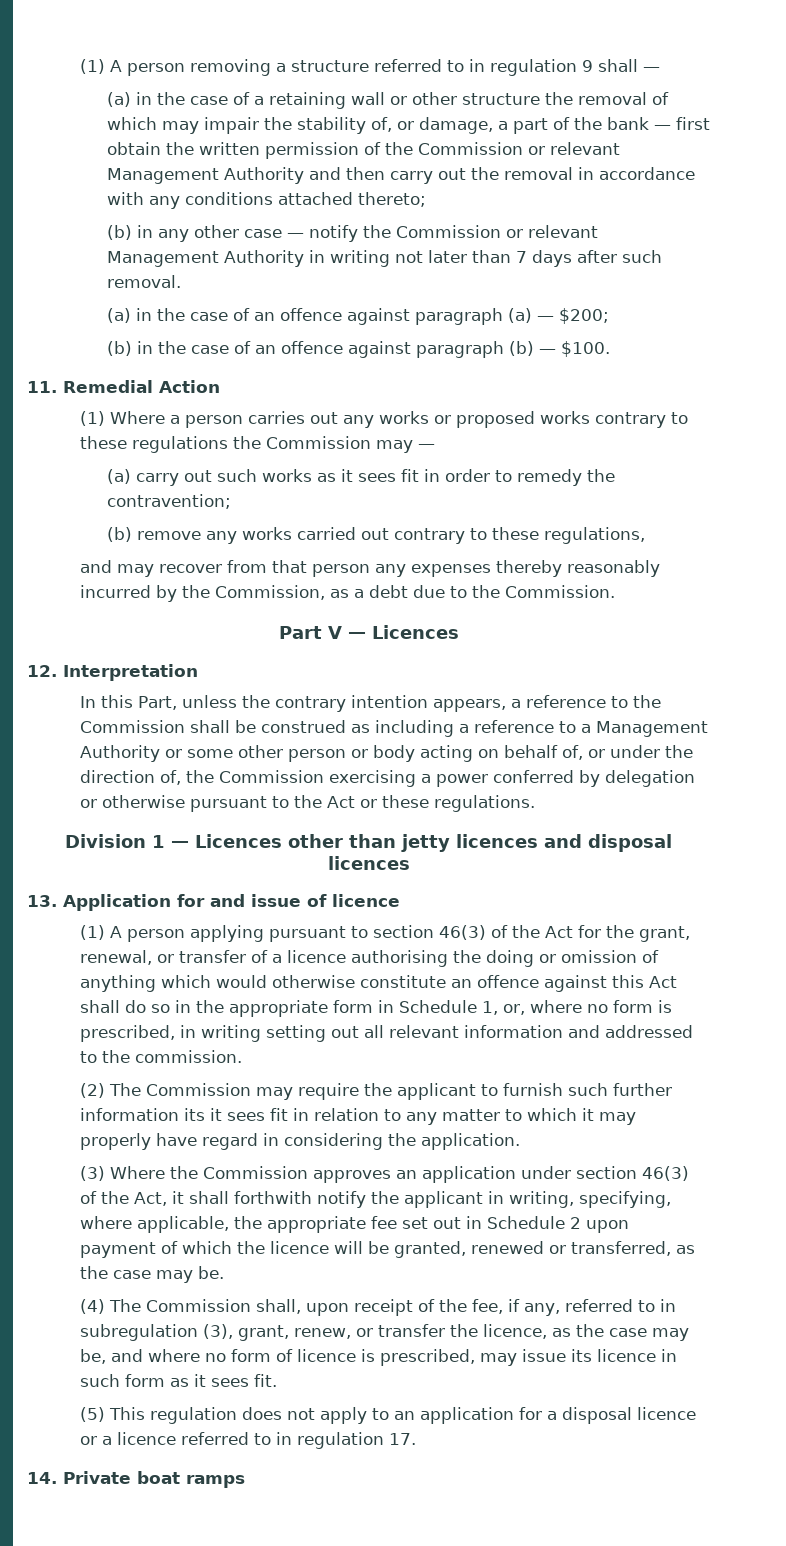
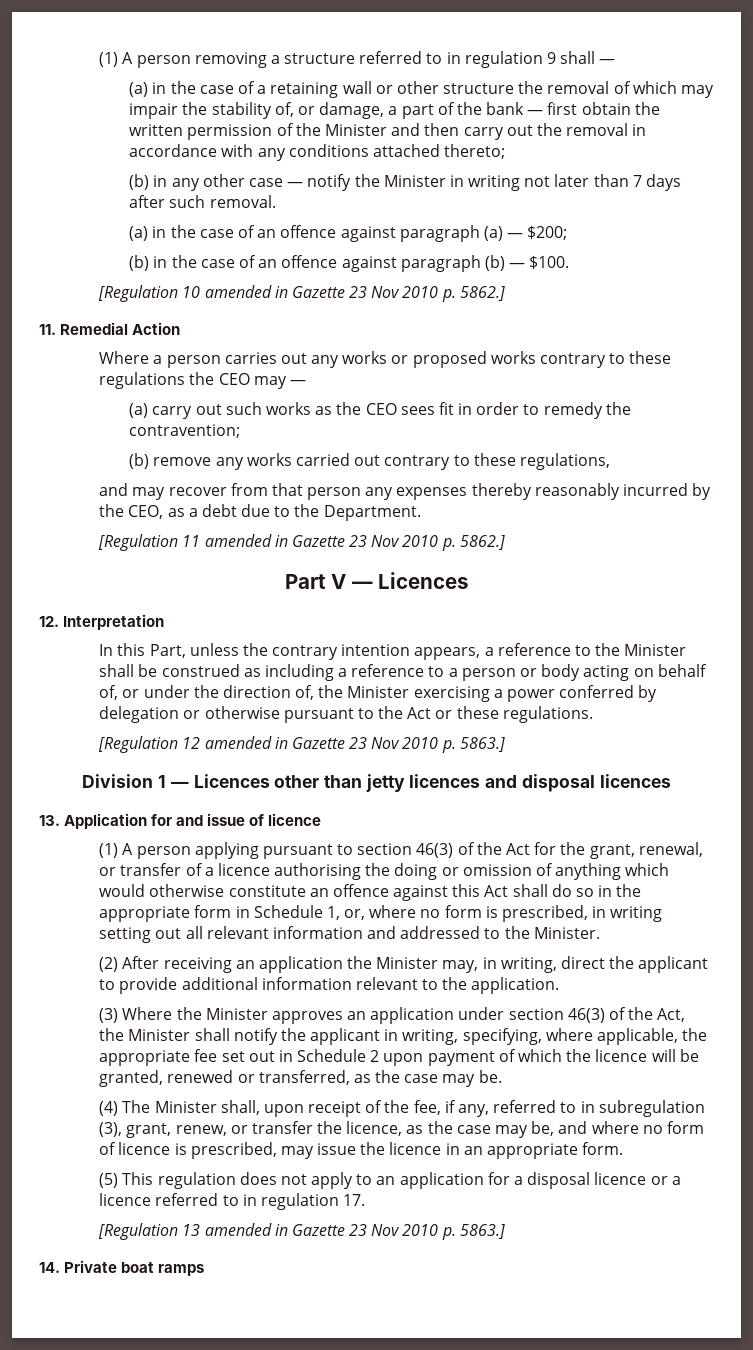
- (a) in the case of a retaining wall or other structure the removal of which may impair the stability of, or damage, a part of the bank — first obtain the written permission of the Commission or relevant Management Authority and then carry out the removal in accordance with any conditions attached thereto;
+ (a) in the case of a retaining wall or other structure the removal of which may impair the stability of, or damage, a part of the bank — first obtain the written permission of the Minister and then carry out the removal in accordance with any conditions attached thereto;
- (b) in any other case — notify the Commission or relevant Management Authority in writing not later than 7 days after such removal.
+ (b) in any other case — notify the Minister in writing not later than 7 days after such removal.
+ [Regulation 10 amended in Gazette 23 Nov 2010 p. 5862.]
- (1) Where a person carries out any works or proposed works contrary to these regulations the Commission may —
+ Where a person carries out any works or proposed works contrary to these regulations the CEO may —
- (a) carry out such works as it sees fit in order to remedy the contravention;
+ (a) carry out such works as the CEO sees fit in order to remedy the contravention;
- and may recover from that person any expenses thereby reasonably incurred by the Commission, as a debt due to the Commission.
+ and may recover from that person any expenses thereby reasonably incurred by the CEO, as a debt due to the Department.
+ [Regulation 11 amended in Gazette 23 Nov 2010 p. 5862.]
- In this Part, unless the contrary intention appears, a reference to the Commission shall be construed as including a reference to a Management Authority or some other person or body acting on behalf of, or under the direction of, the Commission exercising a power conferred by delegation or otherwise pursuant to the Act or these regulations.
+ In this Part, unless the contrary intention appears, a reference to the Minister shall be construed as including a reference to a person or body acting on behalf of, or under the direction of, the Minister exercising a power conferred by delegation or otherwise pursuant to the Act or these regulations.
+ [Regulation 12 amended in Gazette 23 Nov 2010 p. 5863.]
- (1) A person applying pursuant to section 46(3) of the Act for the grant, renewal, or transfer of a licence authorising the doing or omission of anything which would otherwise constitute an offence against this Act shall do so in the appropriate form in Schedule 1, or, where no form is prescribed, in writing setting out all relevant information and addressed to the commission.
+ (1) A person applying pursuant to section 46(3) of the Act for the grant, renewal, or transfer of a licence authorising the doing or omission of anything which would otherwise constitute an offence against this Act shall do so in the appropriate form in Schedule 1, or, where no form is prescribed, in writing setting out all relevant information and addressed to the Minister.
- (2) The Commission may require the applicant to furnish such further information its it sees fit in relation to any matter to which it may properly have regard in considering the application.
+ (2) After receiving an application the Minister may, in writing, direct the applicant to provide additional information relevant to the application.
- (3) Where the Commission approves an application under section 46(3) of the Act, it shall forthwith notify the applicant in writing, specifying, where applicable, the appropriate fee set out in Schedule 2 upon payment of which the licence will be granted, renewed or transferred, as the case may be.
+ (3) Where the Minister approves an application under section 46(3) of the Act, the Minister shall notify the applicant in writing, specifying, where applicable, the appropriate fee set out in Schedule 2 upon payment of which the licence will be granted, renewed or transferred, as the case may be.
- (4) The Commission shall, upon receipt of the fee, if any, referred to in subregulation (3), grant, renew, or transfer the licence, as the case may be, and where no form of licence is prescribed, may issue its licence in such form as it sees fit.
+ (4) The Minister shall, upon receipt of the fee, if any, referred to in subregulation (3), grant, renew, or transfer the licence, as the case may be, and where no form of licence is prescribed, may issue the licence in an appropriate form.
+ [Regulation 13 amended in Gazette 23 Nov 2010 p. 5863.]

